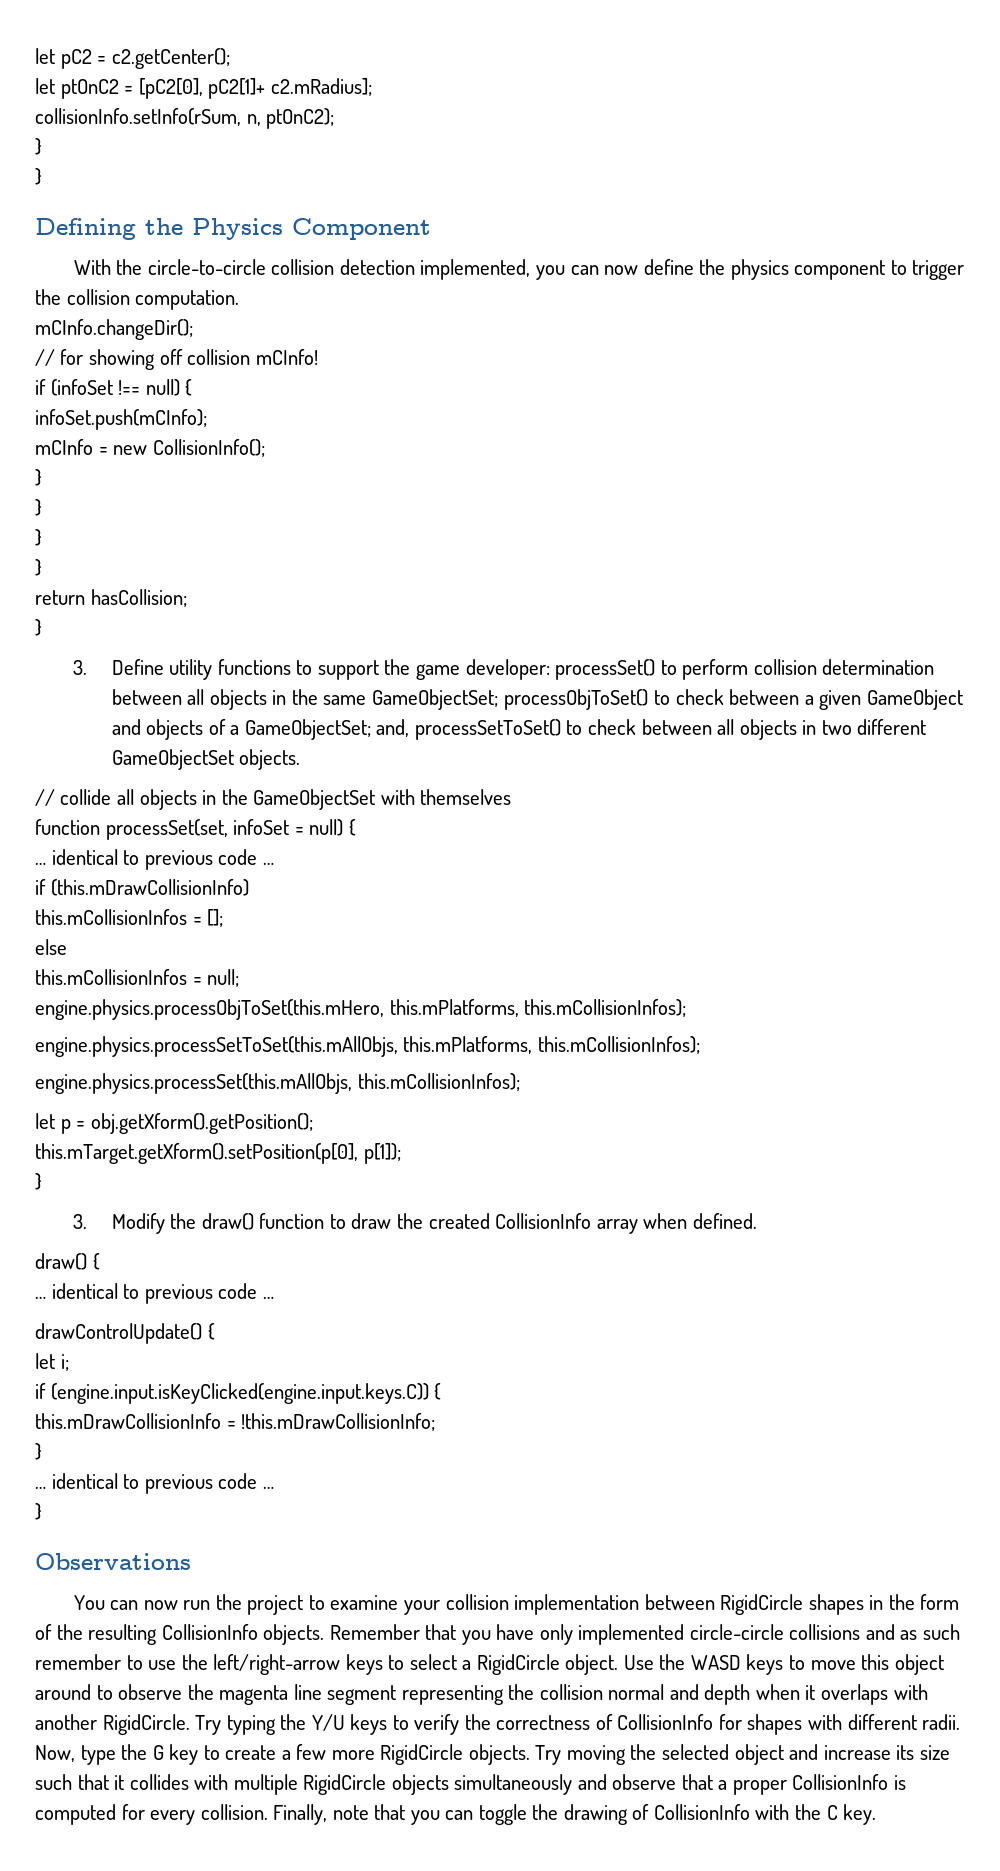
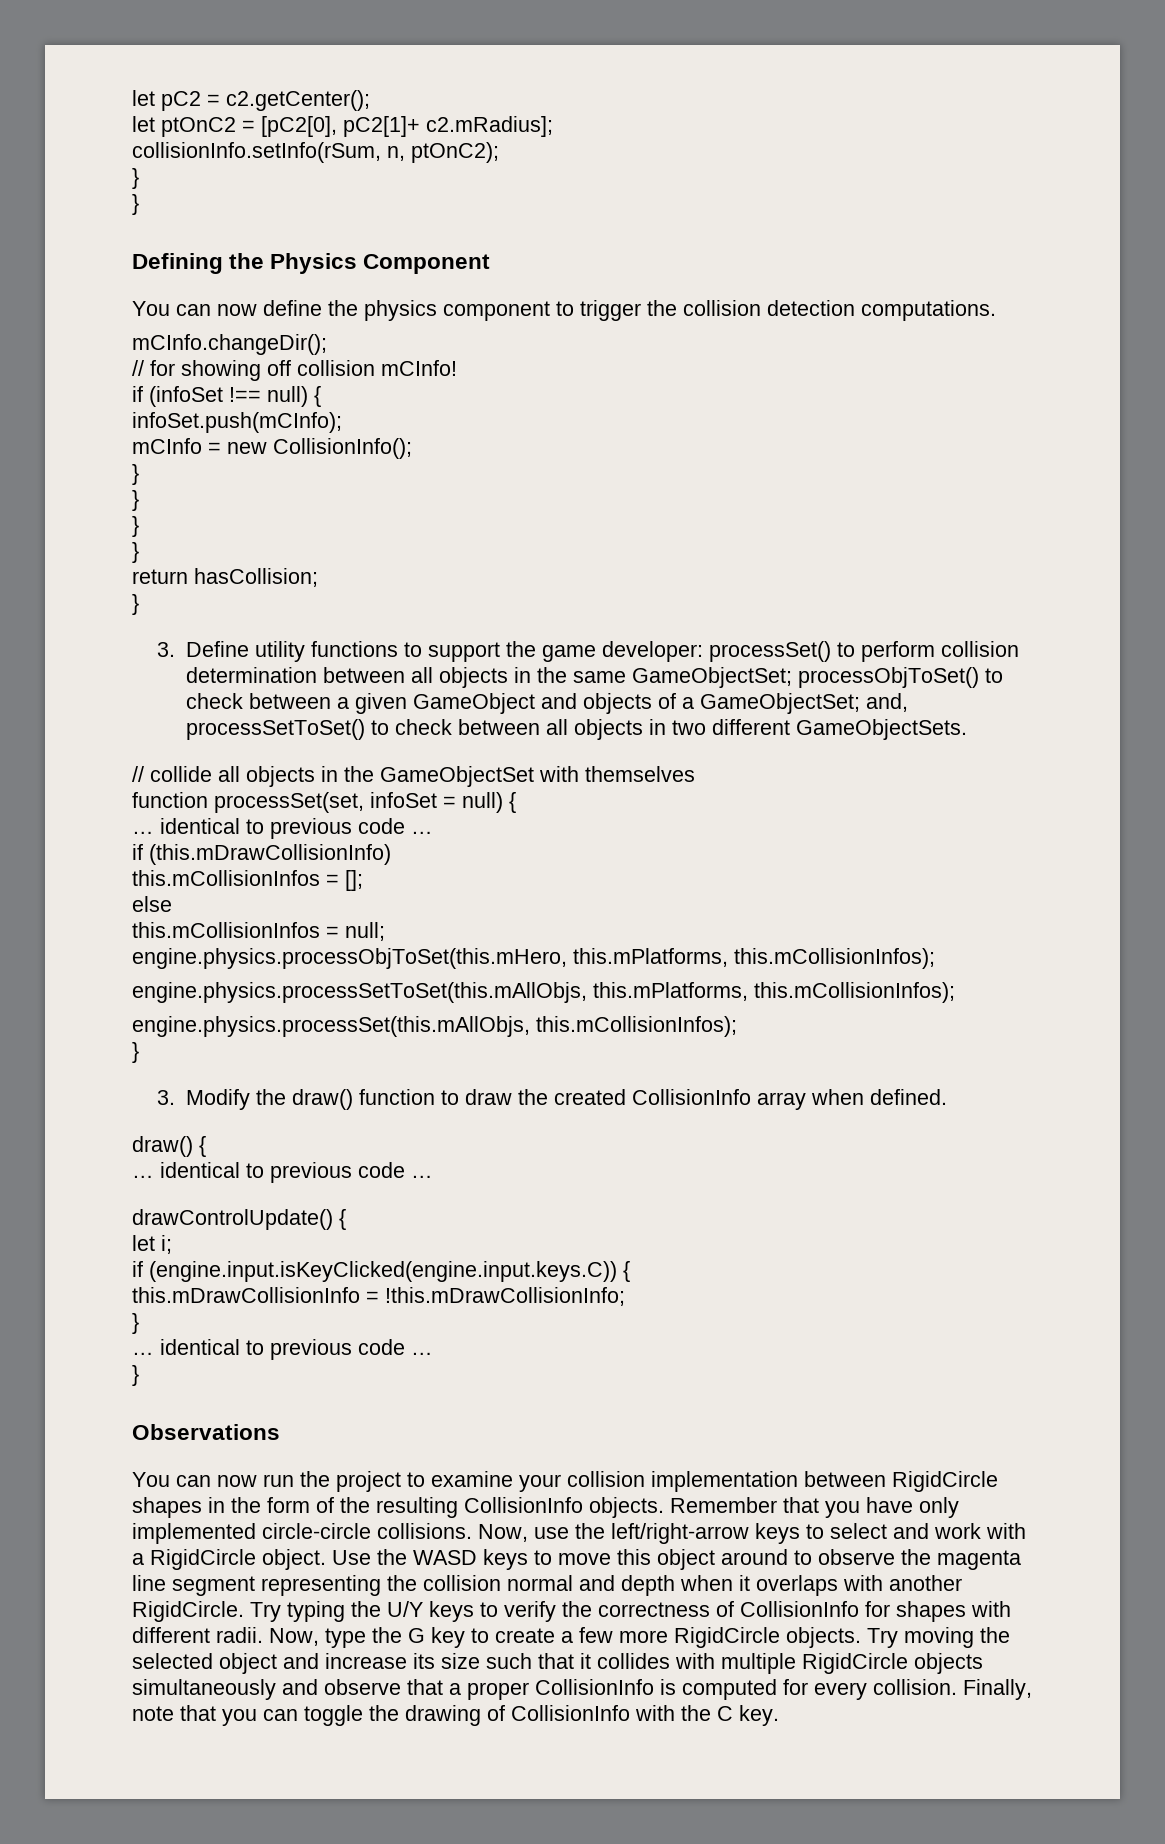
- With the circle-to-circle collision detection implemented, you can now define the physics component to trigger the collision computation.
+ You can now define the physics component to trigger the collision detection computations.
- 3. Define utility functions to support the game developer: processSet() to perform collision determination between all objects in the same GameObjectSet; processObjToSet() to check between a given GameObject and objects of a GameObjectSet; and, processSetToSet() to check between all objects in two different GameObjectSet objects.
+ 3. Define utility functions to support the game developer: processSet() to perform collision determination between all objects in the same GameObjectSet; processObjToSet() to check between a given GameObject and objects of a GameObjectSet; and, processSetToSet() to check between all objects in two different GameObjectSets.
- let p = obj.getXform().getPosition();
- this.mTarget.getXform().setPosition(p[0], p[1]);
- Remember that you have only implemented circle-circle collisions and as such remember to use the left/right-arrow keys to select a RigidCircle object.
+ Remember that you have only implemented circle-circle collisions. Now, use the left/right-arrow keys to select and work with a RigidCircle object.
- Try typing the Y/U keys to verify the correctness of CollisionInfo for shapes with different radii.
+ Try typing the U/Y keys to verify the correctness of CollisionInfo for shapes with different radii.

